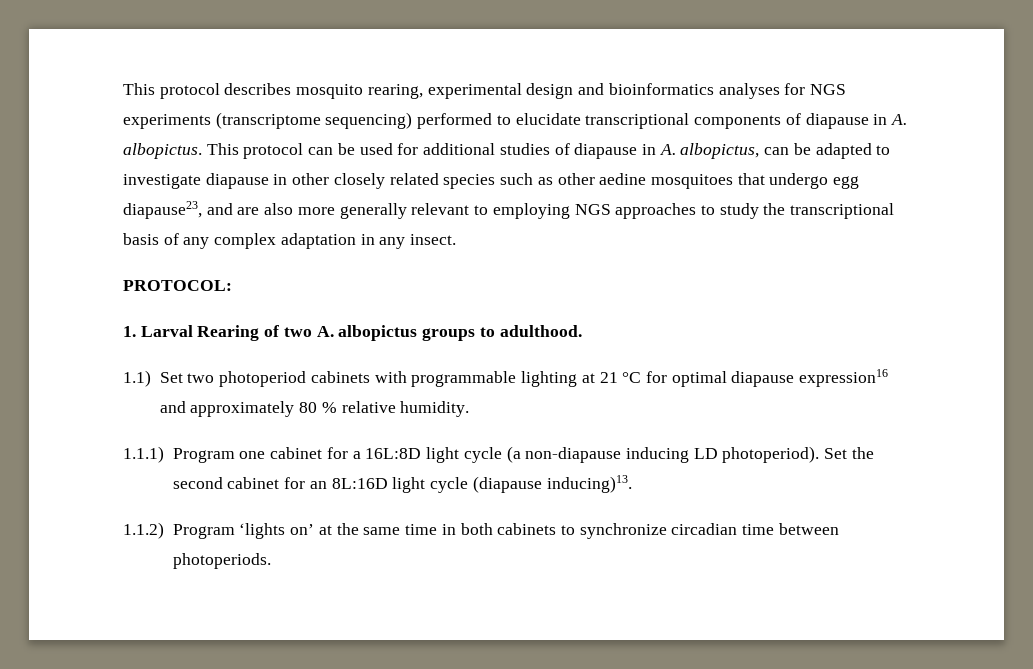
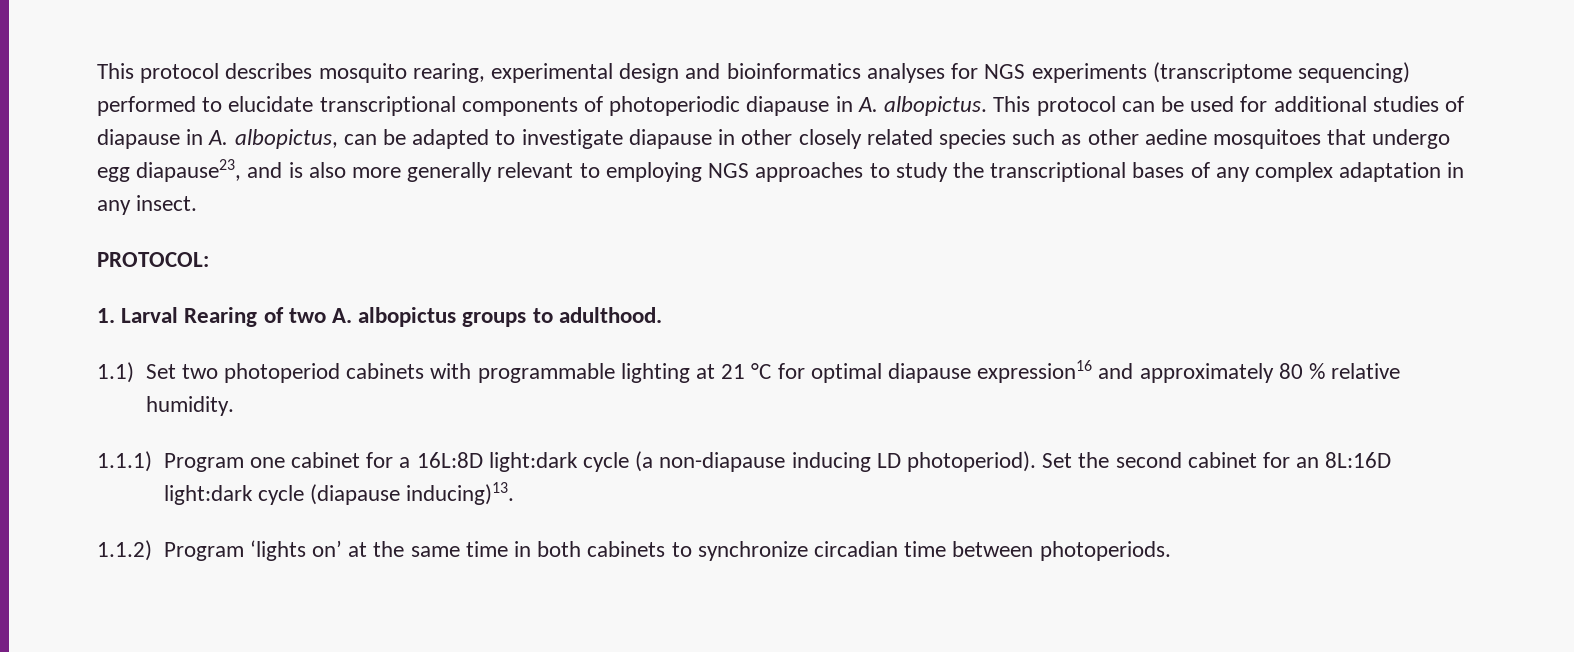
- This protocol describes mosquito rearing, experimental design and bioinformatics analyses for NGS experiments (transcriptome sequencing) performed to elucidate transcriptional components of diapause in A. albopictus.
+ This protocol describes mosquito rearing, experimental design and bioinformatics analyses for NGS experiments (transcriptome sequencing) performed to elucidate transcriptional components of photoperiodic diapause in A. albopictus.
- This protocol can be used for additional studies of diapause in A. albopictus, can be adapted to investigate diapause in other closely related species such as other aedine mosquitoes that undergo egg diapause23, and are also more generally relevant to employing NGS approaches to study the transcriptional basis of any complex adaptation in any insect.
+ This protocol can be used for additional studies of diapause in A. albopictus, can be adapted to investigate diapause in other closely related species such as other aedine mosquitoes that undergo egg diapause23, and is also more generally relevant to employing NGS approaches to study the transcriptional bases of any complex adaptation in any insect.
- 1.1.1) Program one cabinet for a 16L:8D light cycle (a non-diapause inducing LD photoperiod).
+ 1.1.1) Program one cabinet for a 16L:8D light:dark cycle (a non-diapause inducing LD photoperiod).
- Set the second cabinet for an 8L:16D light cycle (diapause inducing)13.
+ Set the second cabinet for an 8L:16D light:dark cycle (diapause inducing)13.

